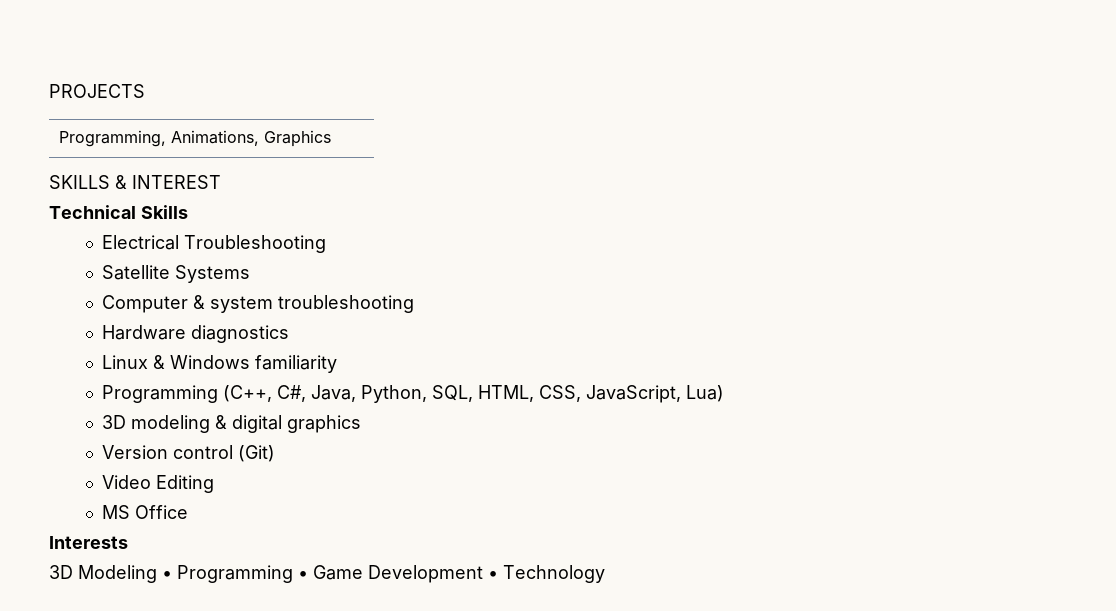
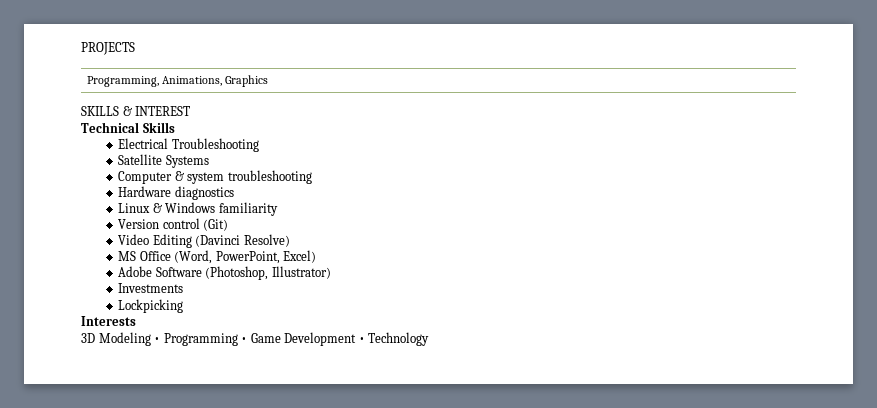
- Programming (C++, C#, Java, Python, SQL, HTML, CSS, JavaScript, Lua)
- 3D modeling & digital graphics
- Video Editing
+ Video Editing (Davinci Resolve)
- MS Office
+ MS Office (Word, PowerPoint, Excel)
+ Adobe Software (Photoshop, Illustrator)
+ Investments
+ Lockpicking

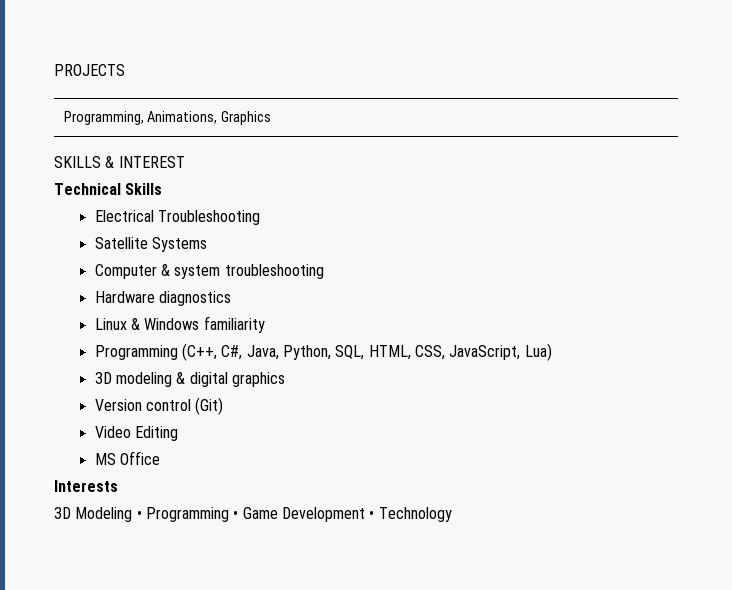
+ Programming (C++, C#, Java, Python, SQL, HTML, CSS, JavaScript, Lua)
+ 3D modeling & digital graphics
- Video Editing (Davinci Resolve)
+ Video Editing
- MS Office (Word, PowerPoint, Excel)
- Adobe Software (Photoshop, Illustrator)
- Investments
- Lockpicking
+ MS Office

